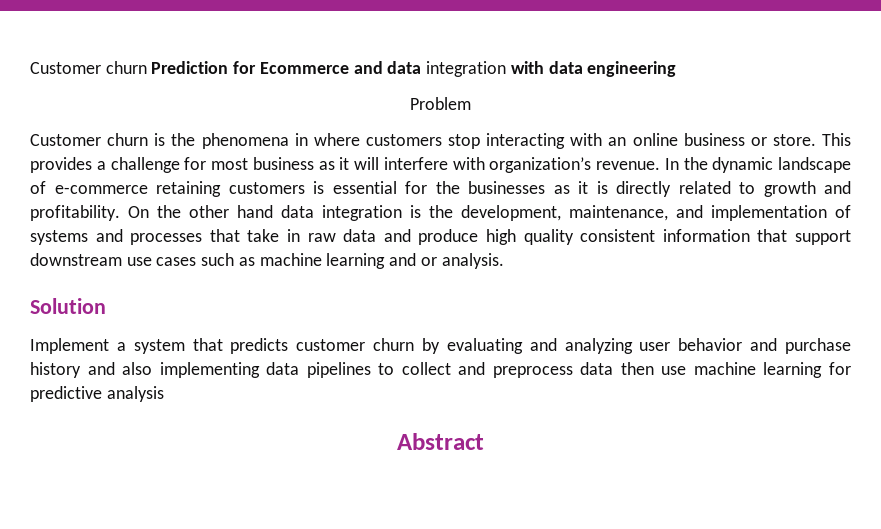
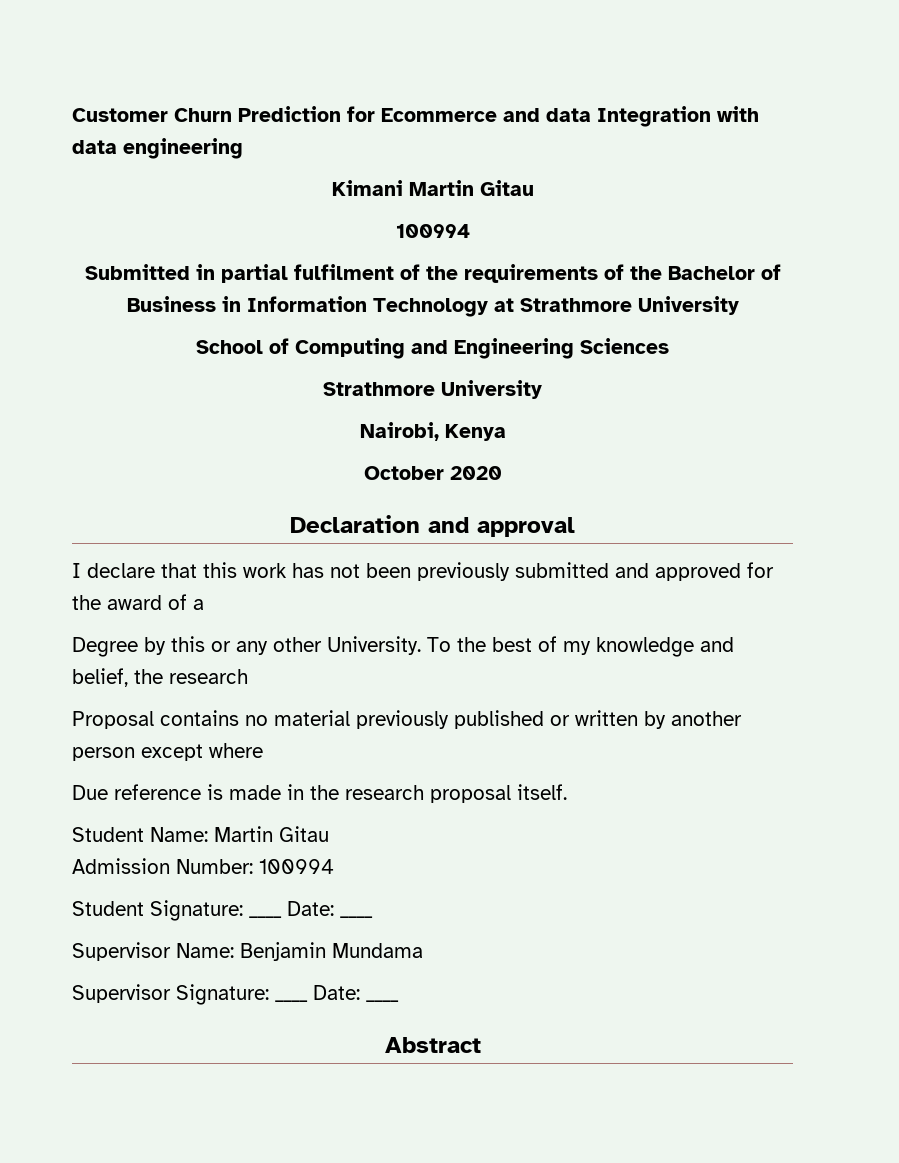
- Customer churn Prediction for Ecommerce and data integration with data engineering
+ Customer Churn Prediction for Ecommerce and data Integration with data engineering
- Problem
- Customer churn is the phenomena in where customers stop interacting with an online business or store. This provides a challenge for most business as it will interfere with organization’s revenue. In the dynamic landscape of e-commerce retaining customers is essential for the businesses as it is directly related to growth and profitability. On the other hand data integration is the development, maintenance, and implementation of systems and processes that take in raw data and produce high quality consistent information that support downstream use cases such as machine learning and or analysis.
- Solution
- Implement a system that predicts customer churn by evaluating and analyzing user behavior and purchase history and also implementing data pipelines to collect and preprocess data then use machine learning for predictive analysis
+ Kimani Martin Gitau
+ 100994
+ Submitted in partial fulfilment of the requirements of the Bachelor of Business in Information Technology at Strathmore University
+ School of Computing and Engineering Sciences
+ Strathmore University
+ Nairobi, Kenya
+ October 2020
+ Declaration and approval
+ I declare that this work has not been previously submitted and approved for the award of a
+ Degree by this or any other University. To the best of my knowledge and belief, the research
+ Proposal contains no material previously published or written by another person except where
+ Due reference is made in the research proposal itself.
+ Student Name: Martin Gitau
+ Admission Number: 100994
+ Student Signature: ____ Date: ____
+ Supervisor Name: Benjamin Mundama
+ Supervisor Signature: ____ Date: ____

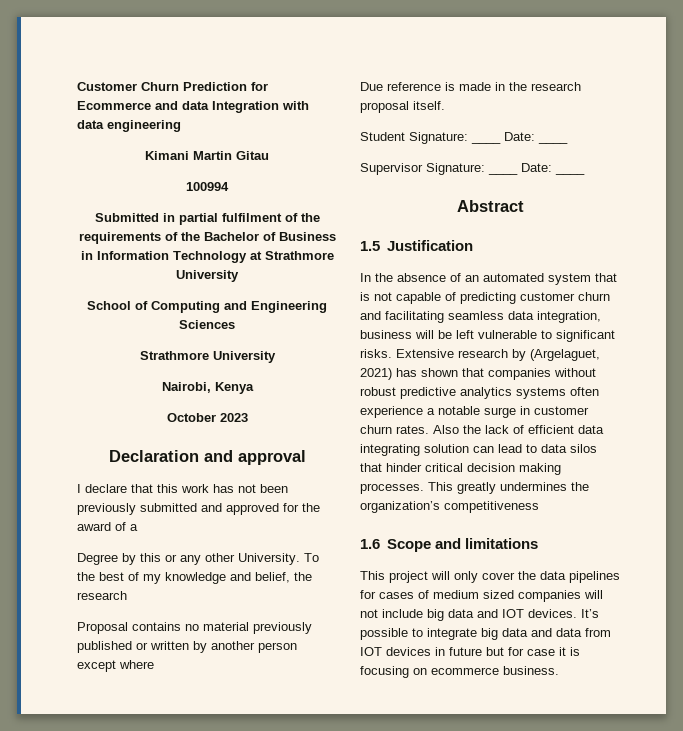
- October 2020
+ October 2023
- Student Name: Martin Gitau
- Admission Number: 100994
- Supervisor Name: Benjamin Mundama
+ 1.5 Justification
+ In the absence of an automated system that is not capable of predicting customer churn and facilitating seamless data integration, business will be left vulnerable to significant risks. Extensive research by (Argelaguet, 2021) has shown that companies without robust predictive analytics systems often experience a notable surge in customer churn rates. Also the lack of efficient data integrating solution can lead to data silos that hinder critical decision making processes. This greatly undermines the organization’s competitiveness
+ 1.6 Scope and limitations
+ This project will only cover the data pipelines for cases of medium sized companies will not include big data and IOT devices. It’s possible to integrate big data and data from IOT devices in future but for case it is focusing on ecommerce business.

